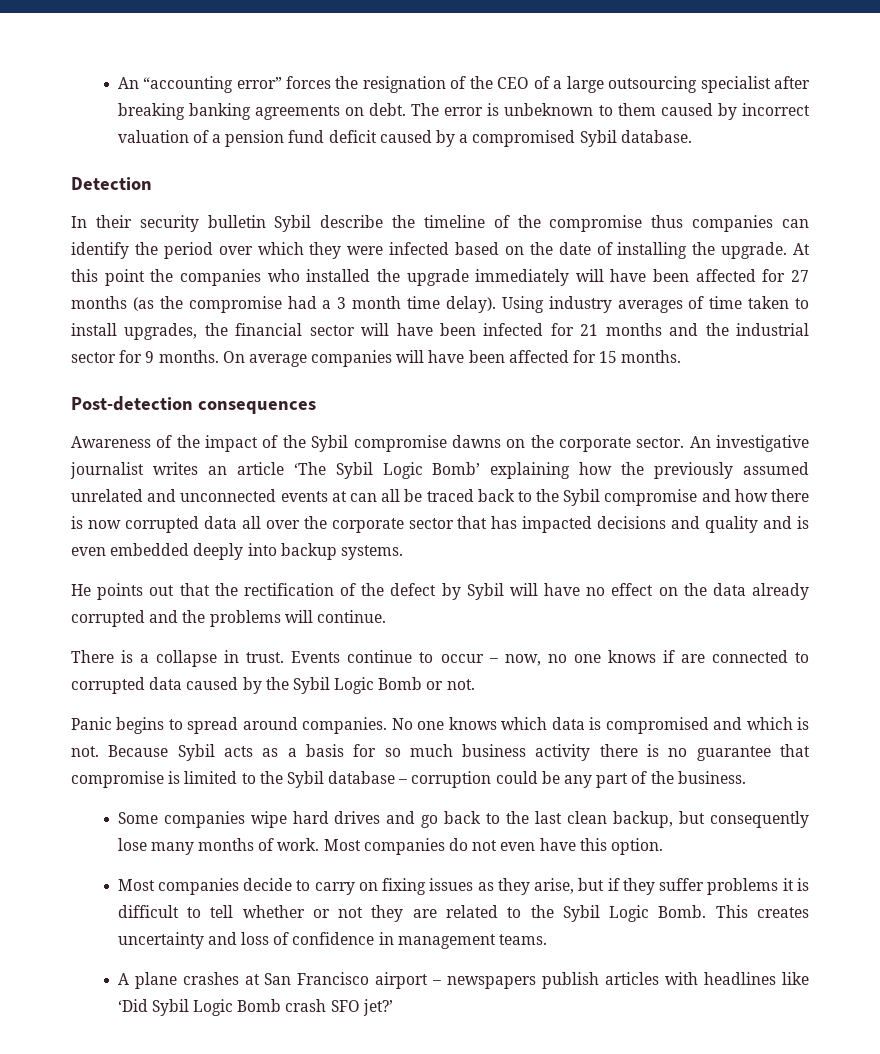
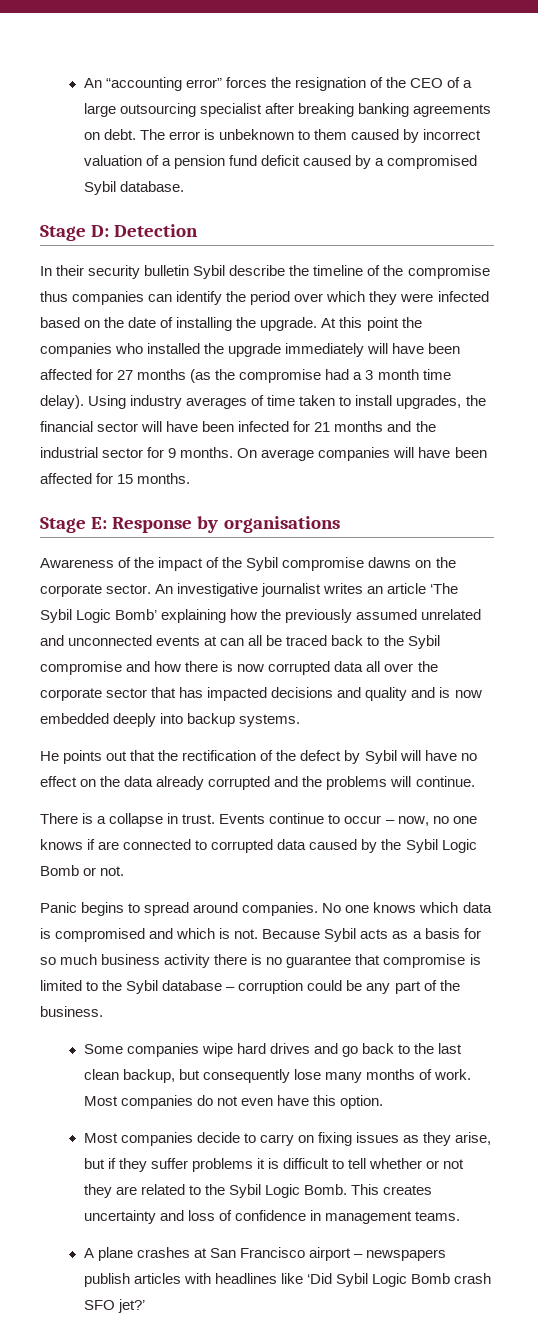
- Detection
+ Stage D: Detection
- Post-detection consequences
+ Stage E: Response by organisations
- An investigative journalist writes an article ‘The Sybil Logic Bomb’ explaining how the previously assumed unrelated and unconnected events at can all be traced back to the Sybil compromise and how there is now corrupted data all over the corporate sector that has impacted decisions and quality and is even embedded deeply into backup systems.
+ An investigative journalist writes an article ‘The Sybil Logic Bomb’ explaining how the previously assumed unrelated and unconnected events at can all be traced back to the Sybil compromise and how there is now corrupted data all over the corporate sector that has impacted decisions and quality and is now embedded deeply into backup systems.

